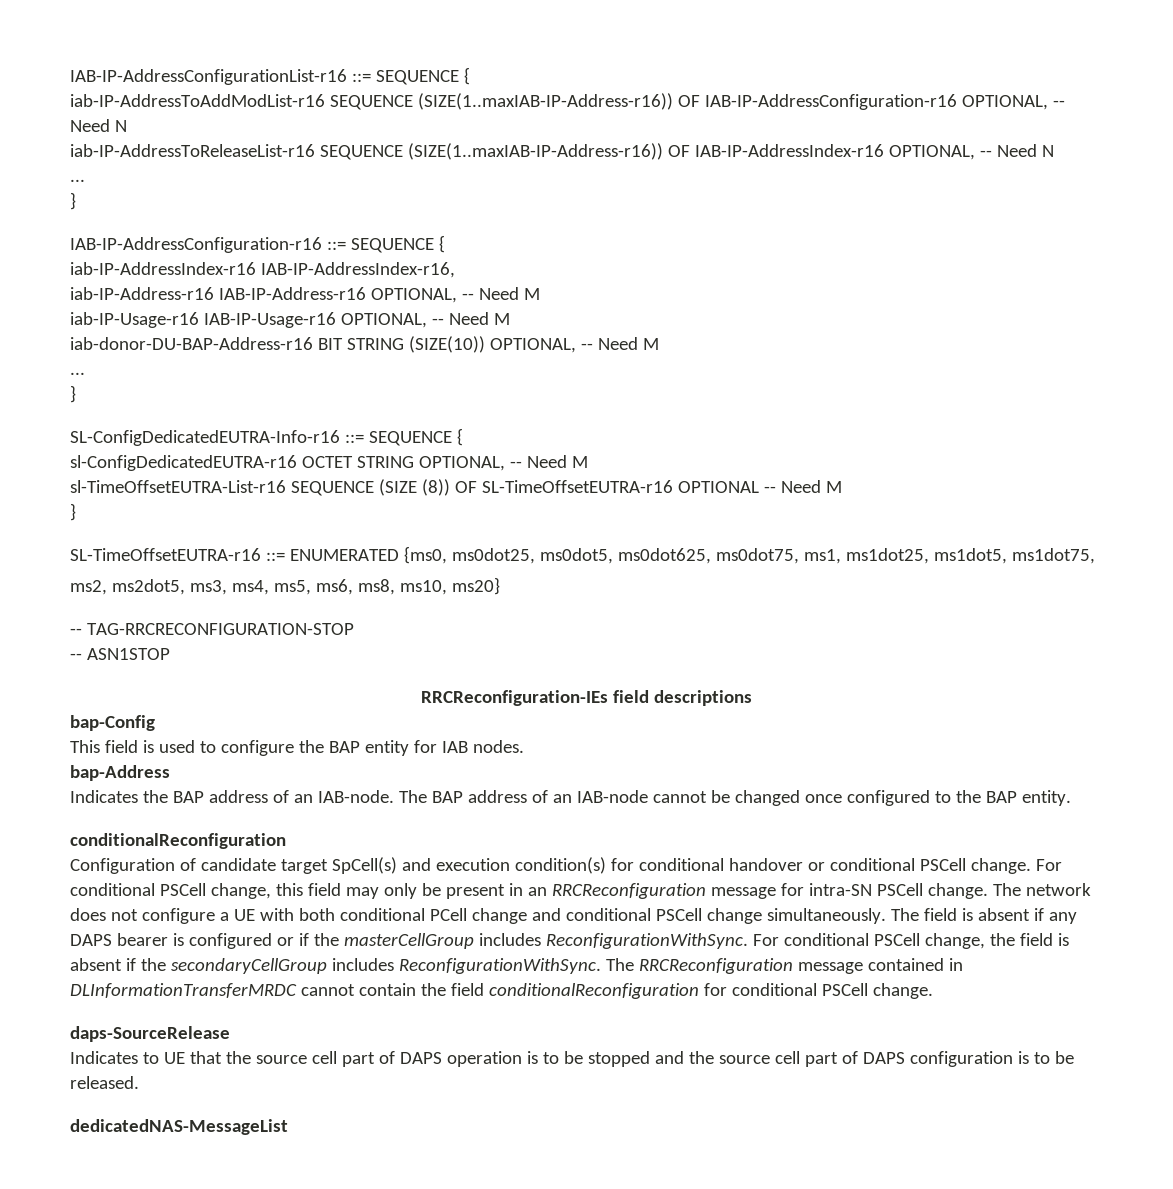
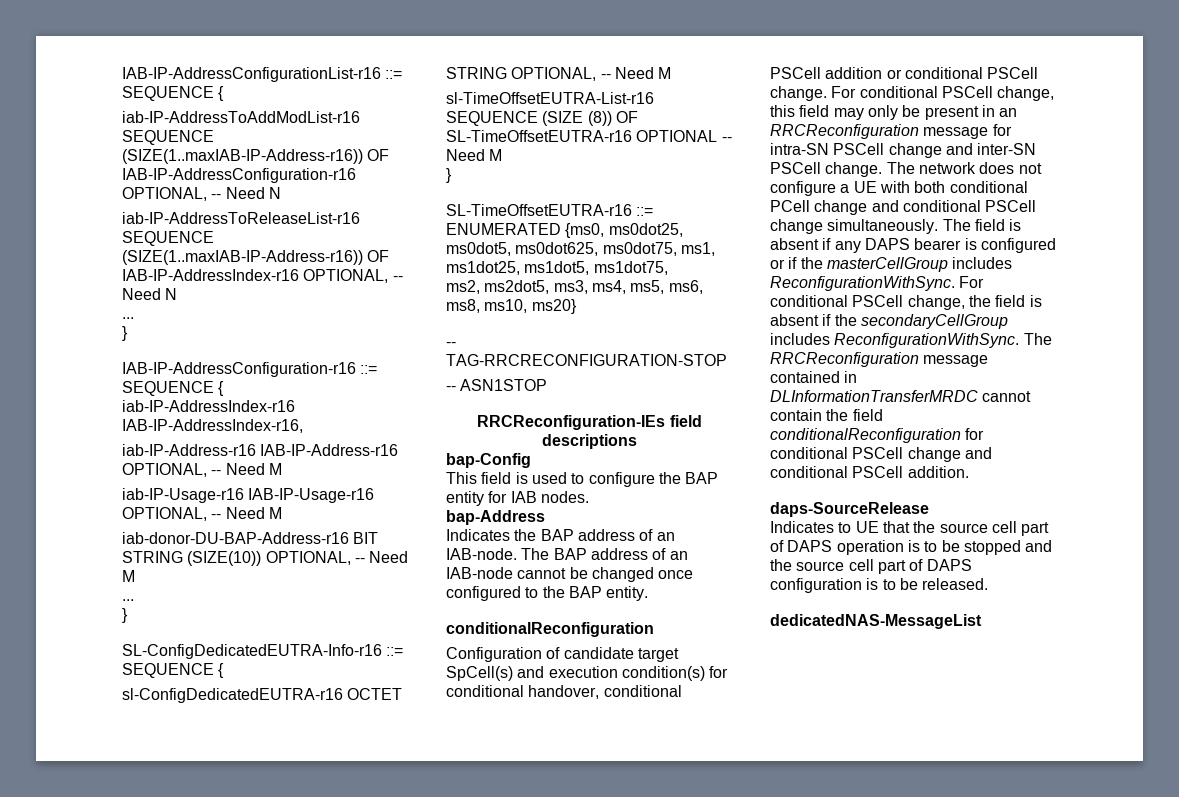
- Configuration of candidate target SpCell(s) and execution condition(s) for conditional handover or conditional PSCell change.
+ Configuration of candidate target SpCell(s) and execution condition(s) for conditional handover, conditional PSCell addition or conditional PSCell change.
- For conditional PSCell change, this field may only be present in an RRCReconfiguration message for intra-SN PSCell change.
+ For conditional PSCell change, this field may only be present in an RRCReconfiguration message for intra-SN PSCell change and inter-SN PSCell change.
- The RRCReconfiguration message contained in DLInformationTransferMRDC cannot contain the field conditionalReconfiguration for conditional PSCell change.
+ The RRCReconfiguration message contained in DLInformationTransferMRDC cannot contain the field conditionalReconfiguration for conditional PSCell change and conditional PSCell addition.

